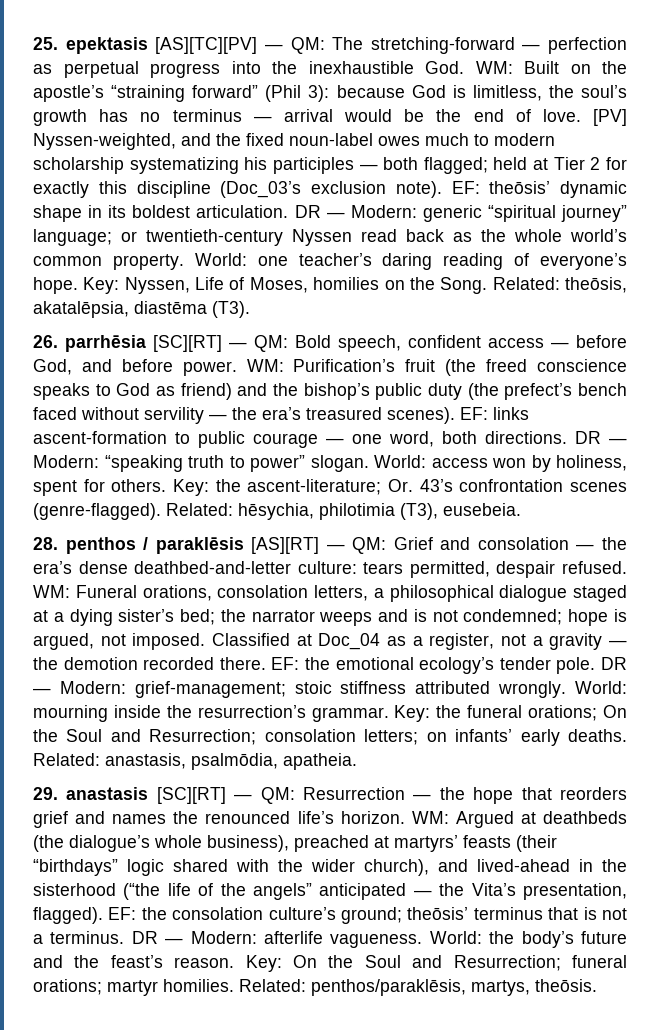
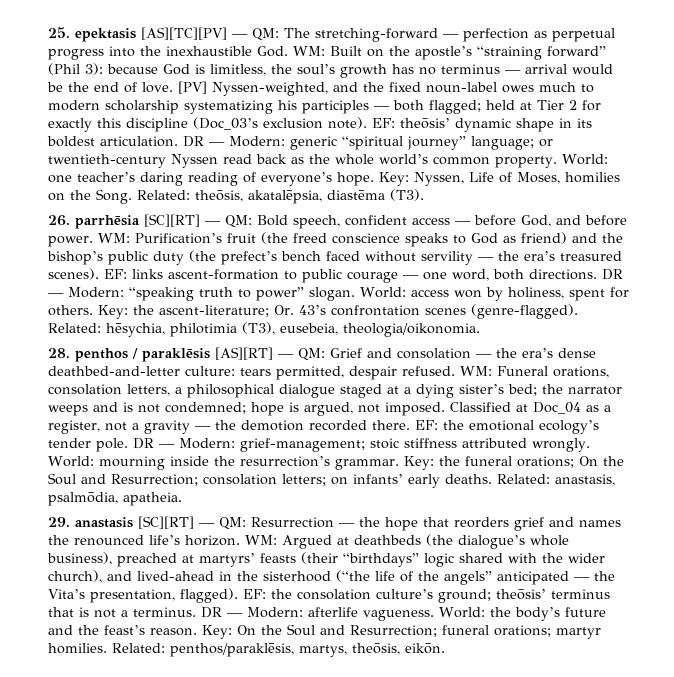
- Related: hēsychia, philotimia (T3), eusebeia.
+ Related: hēsychia, philotimia (T3), eusebeia, theologia/oikonomia.
- Related: penthos/paraklēsis, martys, theōsis.
+ Related: penthos/paraklēsis, martys, theōsis, eikōn.

